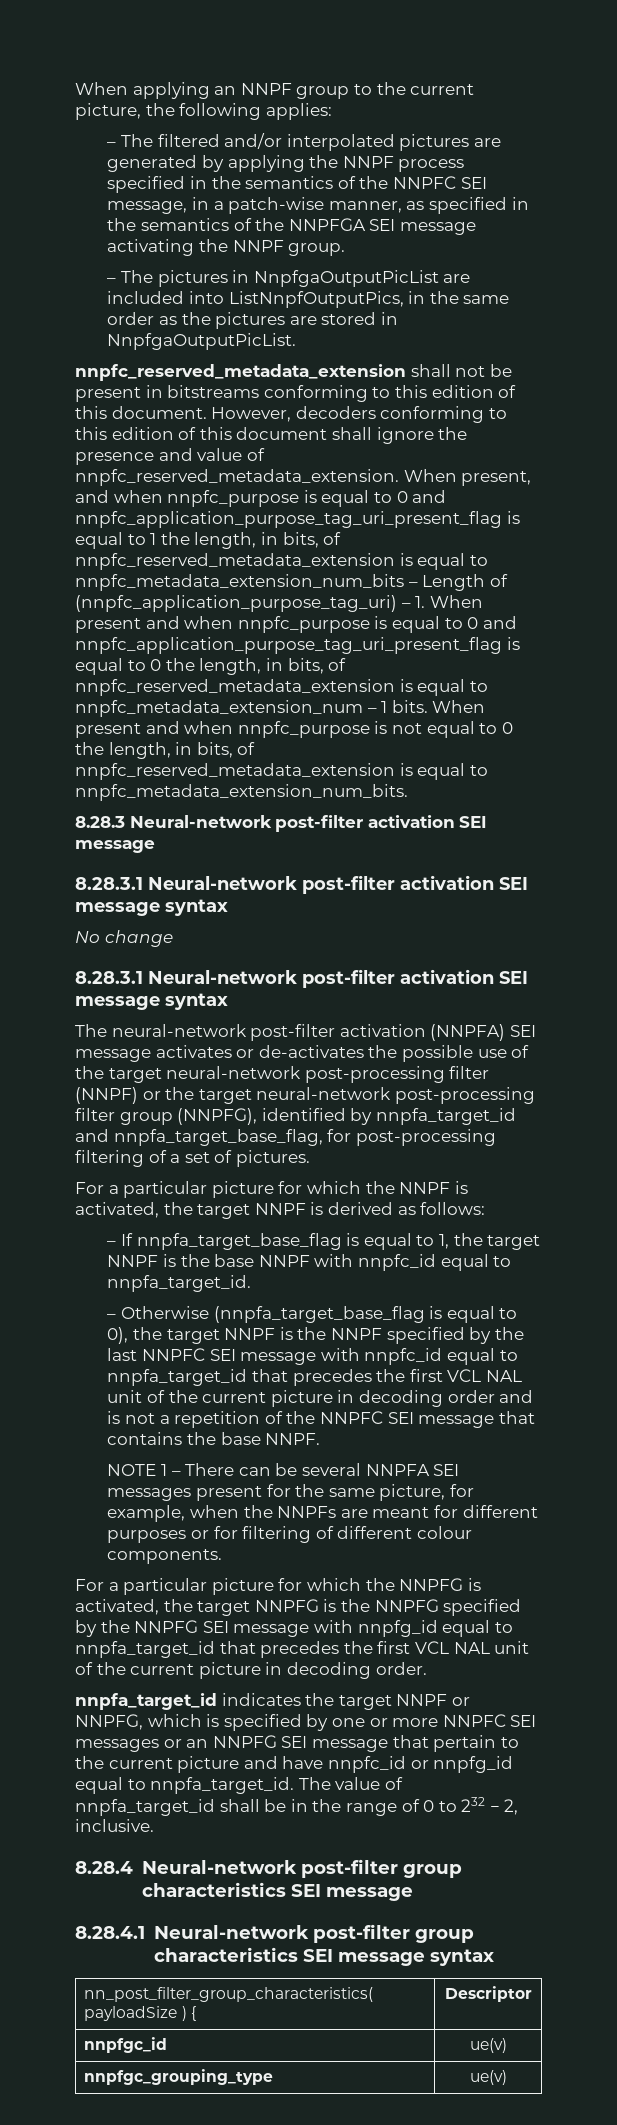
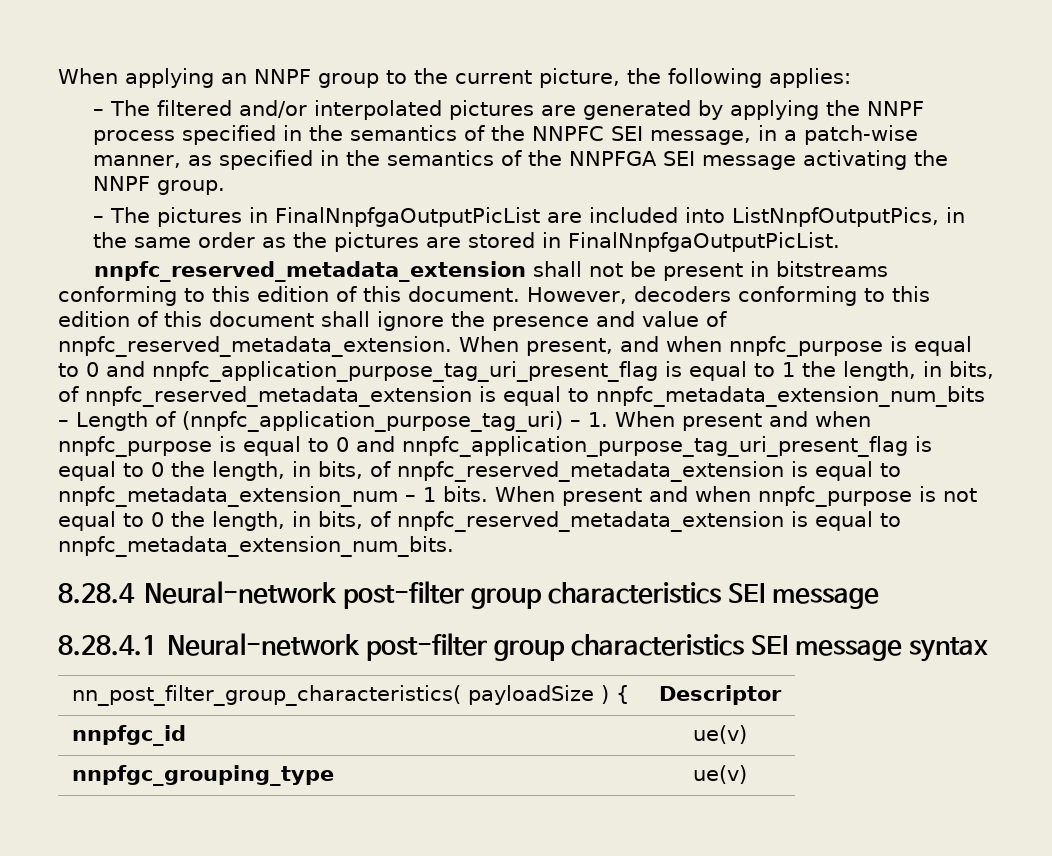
- – The pictures in NnpfgaOutputPicList are included into ListNnpfOutputPics, in the same order as the pictures are stored in NnpfgaOutputPicList.
+ – The pictures in FinalNnpfgaOutputPicList are included into ListNnpfOutputPics, in the same order as the pictures are stored in FinalNnpfgaOutputPicList.
- 8.28.3 Neural-network post-filter activation SEI message
- 8.28.3.1 Neural-network post-filter activation SEI message syntax
- No change
- 8.28.3.1 Neural-network post-filter activation SEI message syntax
- The neural-network post-filter activation (NNPFA) SEI message activates or de-activates the possible use of the target neural-network post-processing filter (NNPF) or the target neural-network post-processing filter group (NNPFG), identified by nnpfa_target_id and nnpfa_target_base_flag, for post-processing filtering of a set of pictures.
- For a particular picture for which the NNPF is activated, the target NNPF is derived as follows:
- – If nnpfa_target_base_flag is equal to 1, the target NNPF is the base NNPF with nnpfc_id equal to nnpfa_target_id.
- – Otherwise (nnpfa_target_base_flag is equal to 0), the target NNPF is the NNPF specified by the last NNPFC SEI message with nnpfc_id equal to nnpfa_target_id that precedes the first VCL NAL unit of the current picture in decoding order and is not a repetition of the NNPFC SEI message that contains the base NNPF.
- NOTE 1 – There can be several NNPFA SEI messages present for the same picture, for example, when the NNPFs are meant for different purposes or for filtering of different colour components.
- For a particular picture for which the NNPFG is activated, the target NNPFG is the NNPFG specified by the NNPFG SEI message with nnpfg_id equal to nnpfa_target_id that precedes the first VCL NAL unit of the current picture in decoding order.
- nnpfa_target_id indicates the target NNPF or NNPFG, which is specified by one or more NNPFC SEI messages or an NNPFG SEI message that pertain to the current picture and have nnpfc_id or nnpfg_id equal to nnpfa_target_id. The value of nnpfa_target_id shall be in the range of 0 to 232 − 2, inclusive.

